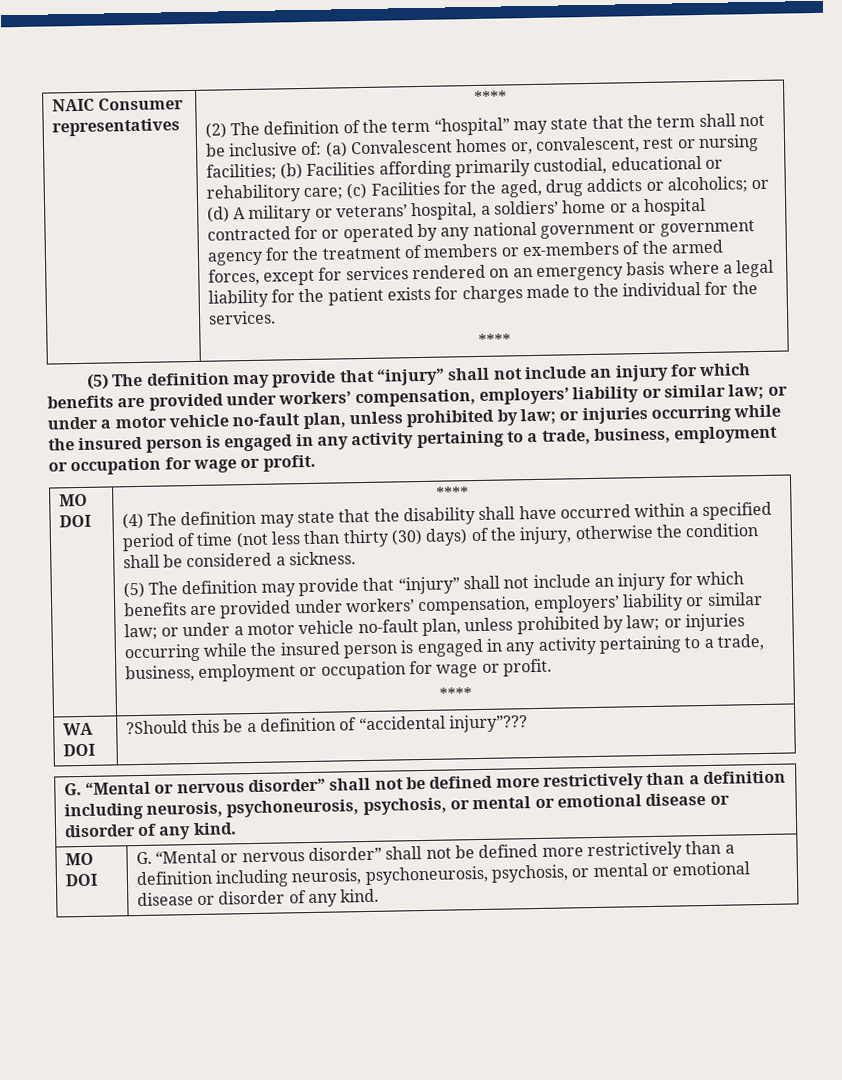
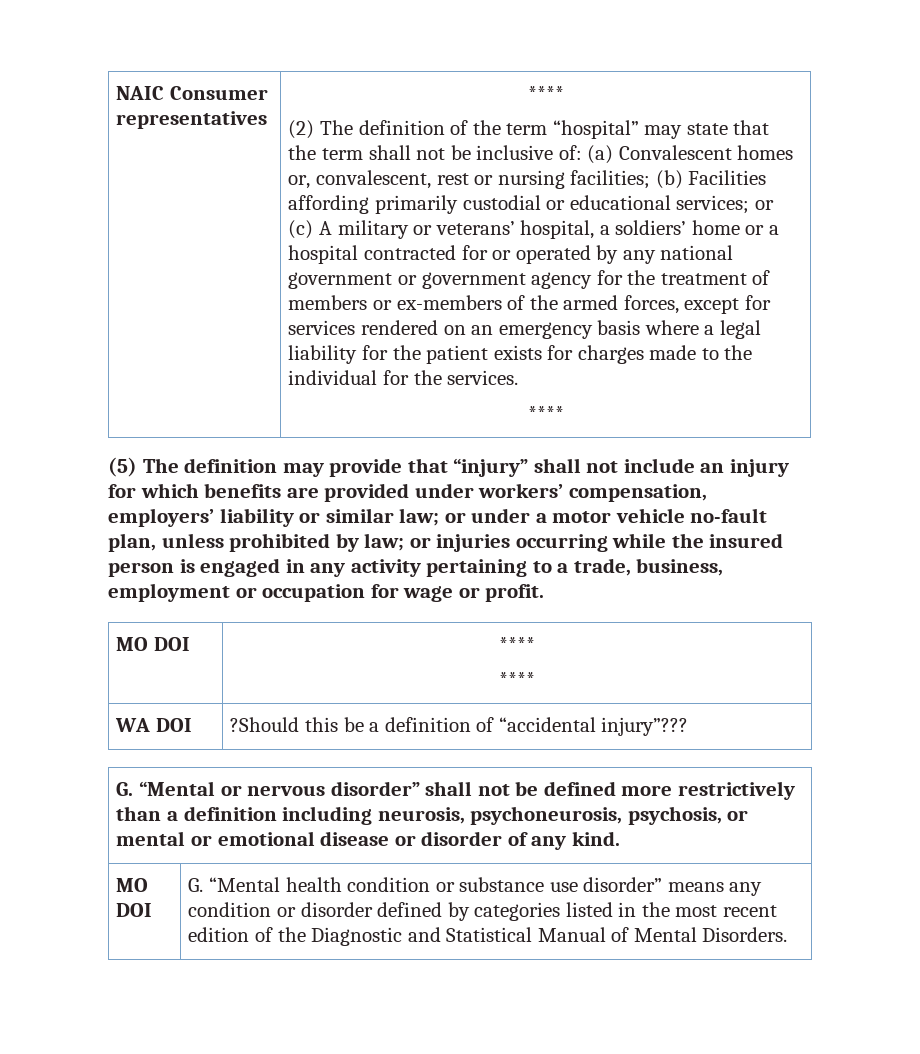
- (b) Facilities affording primarily custodial, educational or rehabilitory care; (c) Facilities for the aged, drug addicts or alcoholics; or (d) A military or veterans’ hospital, a soldiers’ home or a hospital contracted for or operated by any national government or government agency for the treatment of members or ex-members of the armed forces, except for services rendered on an emergency basis where a legal liability for the patient exists for charges made to the individual for the services.
+ (b) Facilities affording primarily custodial or educational services; or (c) A military or veterans’ hospital, a soldiers’ home or a hospital contracted for or operated by any national government or government agency for the treatment of members or ex-members of the armed forces, except for services rendered on an emergency basis where a legal liability for the patient exists for charges made to the individual for the services.
- (4) The definition may state that the disability shall have occurred within a specified period of time (not less than thirty (30) days) of the injury, otherwise the condition shall be considered a sickness.
- (5) The definition may provide that “injury” shall not include an injury for which benefits are provided under workers’ compensation, employers’ liability or similar law; or under a motor vehicle no-fault plan, unless prohibited by law; or injuries occurring while the insured person is engaged in any activity pertaining to a trade, business, employment or occupation for wage or profit.
- MO DOI | G. “Mental or nervous disorder” shall not be defined more restrictively than a definition including neurosis, psychoneurosis, psychosis, or mental or emotional disease or disorder of any kind.
+ MO DOI | G. “Mental health condition or substance use disorder” means any condition or disorder defined by categories listed in the most recent edition of the Diagnostic and Statistical Manual of Mental Disorders.

